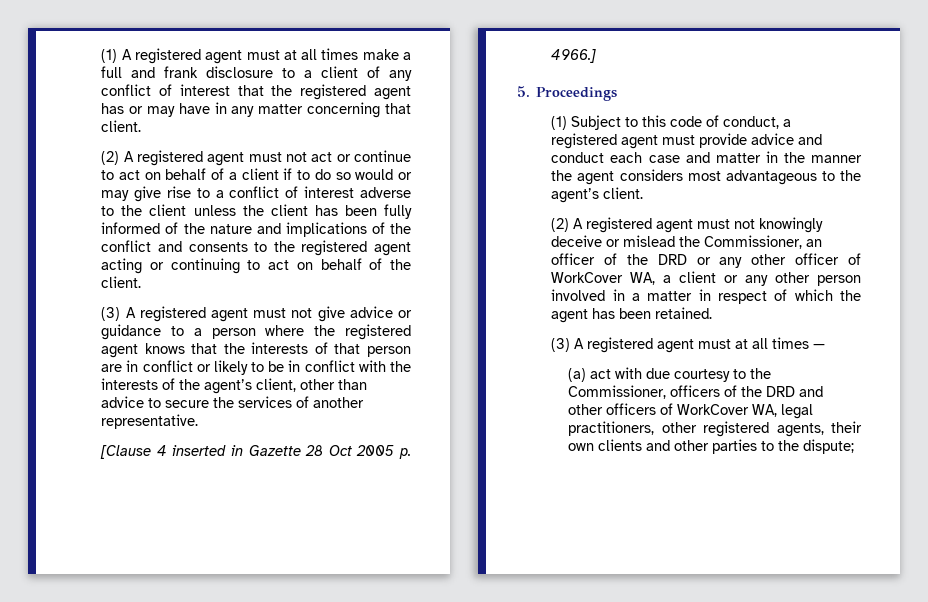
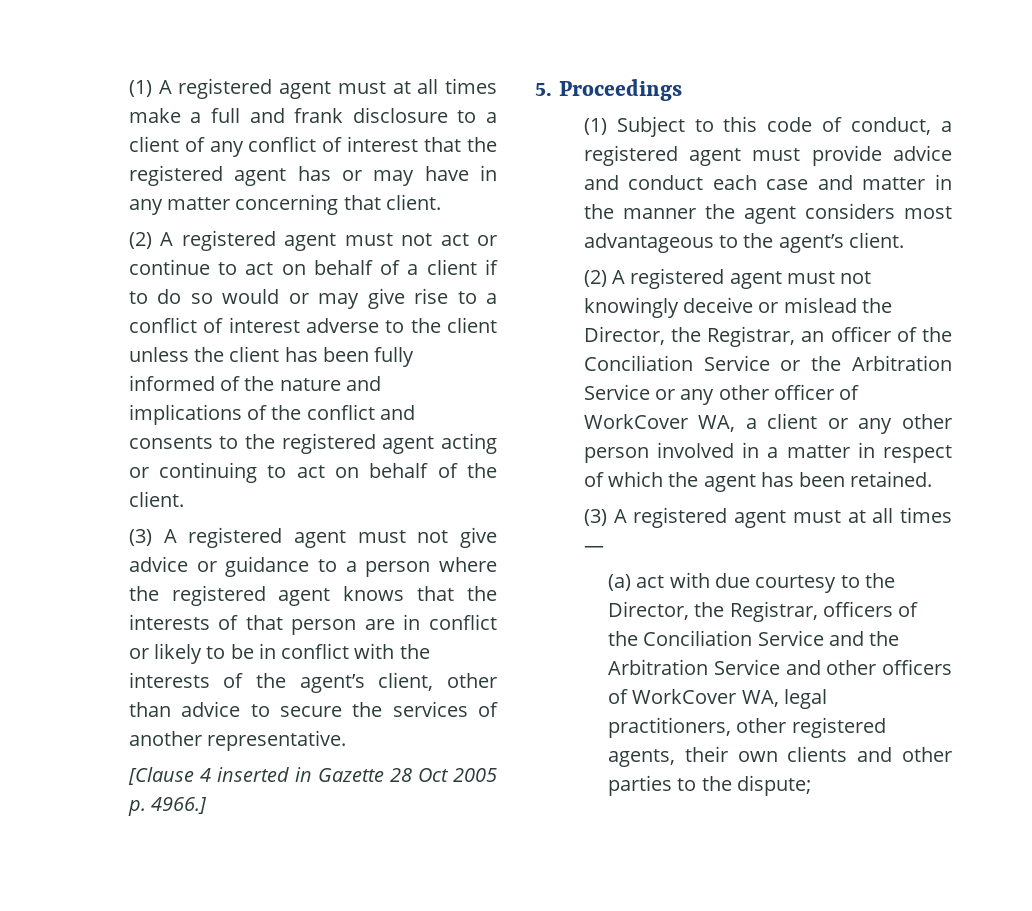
- (2) A registered agent must not knowingly deceive or mislead the Commissioner, an officer of the DRD or any other officer of WorkCover WA, a client or any other person involved in a matter in respect of which the agent has been retained.
+ (2) A registered agent must not knowingly deceive or mislead the Director, the Registrar, an officer of the Conciliation Service or the Arbitration Service or any other officer of WorkCover WA, a client or any other person involved in a matter in respect of which the agent has been retained.
- (a) act with due courtesy to the Commissioner, officers of the DRD and other officers of WorkCover WA, legal practitioners, other registered agents, their own clients and other parties to the dispute;
+ (a) act with due courtesy to the Director, the Registrar, officers of the Conciliation Service and the Arbitration Service and other officers of WorkCover WA, legal practitioners, other registered agents, their own clients and other parties to the dispute;

